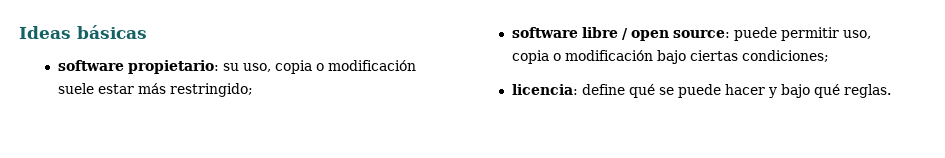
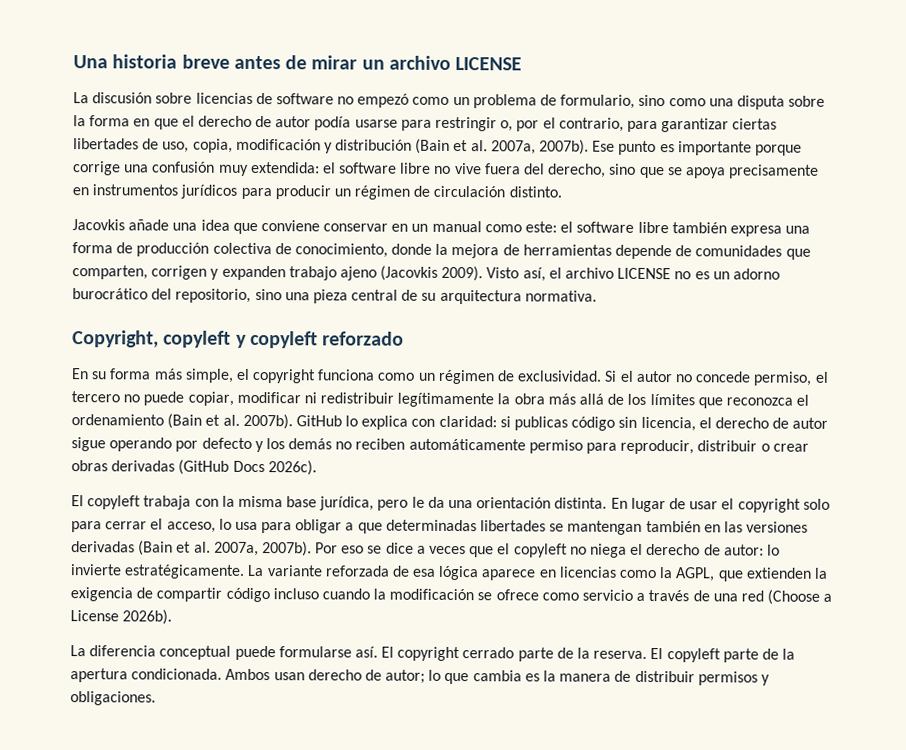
- Ideas básicas
- software propietario: su uso, copia o modificación suele estar más restringido;
- software libre / open source: puede permitir uso, copia o modificación bajo ciertas condiciones;
- licencia: define qué se puede hacer y bajo qué reglas.
+ Una historia breve antes de mirar un archivo LICENSE
+ La discusión sobre licencias de software no empezó como un problema de formulario, sino como una disputa sobre la forma en que el derecho de autor podía usarse para restringir o, por el contrario, para garantizar ciertas libertades de uso, copia, modificación y distribución (Bain et al. 2007a, 2007b). Ese punto es importante porque corrige una confusión muy extendida: el software libre no vive fuera del derecho, sino que se apoya precisamente en instrumentos jurídicos para producir un régimen de circulación distinto.
+ Jacovkis añade una idea que conviene conservar en un manual como este: el software libre también expresa una forma de producción colectiva de conocimiento, donde la mejora de herramientas depende de comunidades que comparten, corrigen y expanden trabajo ajeno (Jacovkis 2009). Visto así, el archivo LICENSE no es un adorno burocrático del repositorio, sino una pieza central de su arquitectura normativa.
+ Copyright, copyleft y copyleft reforzado
+ En su forma más simple, el copyright funciona como un régimen de exclusividad. Si el autor no concede permiso, el tercero no puede copiar, modificar ni redistribuir legítimamente la obra más allá de los límites que reconozca el ordenamiento (Bain et al. 2007b). GitHub lo explica con claridad: si publicas código sin licencia, el derecho de autor sigue operando por defecto y los demás no reciben automáticamente permiso para reproducir, distribuir o crear obras derivadas (GitHub Docs 2026c).
+ El copyleft trabaja con la misma base jurídica, pero le da una orientación distinta. En lugar de usar el copyright solo para cerrar el acceso, lo usa para obligar a que determinadas libertades se mantengan también en las versiones derivadas (Bain et al. 2007a, 2007b). Por eso se dice a veces que el copyleft no niega el derecho de autor: lo invierte estratégicamente. La variante reforzada de esa lógica aparece en licencias como la AGPL, que extienden la exigencia de compartir código incluso cuando la modificación se ofrece como servicio a través de una red (Choose a License 2026b).
+ La diferencia conceptual puede formularse así. El copyright cerrado parte de la reserva. El copyleft parte de la apertura condicionada. Ambos usan derecho de autor; lo que cambia es la manera de distribuir permisos y obligaciones.

